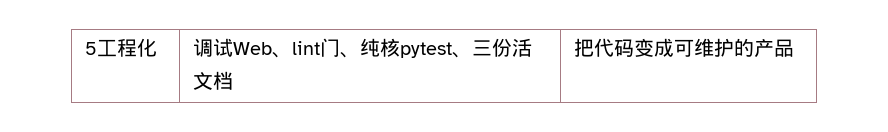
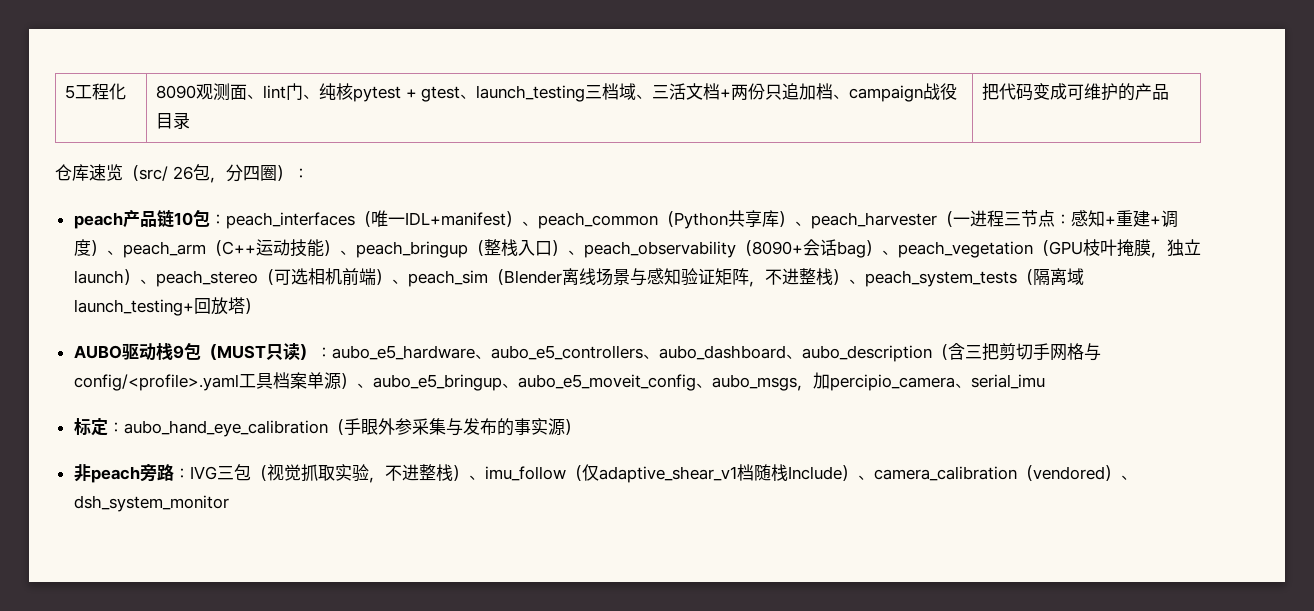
- 5工程化 | 调试Web、lint门、纯核pytest、三份活文档 | 把代码变成可维护的产品
+ 5工程化 | 8090观测面、lint门、纯核pytest + gtest、launch_testing三档域、三活文档+两份只追加档、campaign战役目录 | 把代码变成可维护的产品
+ 仓库速览（src/ 26包，分四圈）：
+ peach产品链10包：peach_interfaces（唯一IDL+manifest）、peach_common（Python共享库）、peach_harvester（一进程三节点：感知+重建+调度）、peach_arm（C++运动技能）、peach_bringup（整栈入口）、peach_observability（8090+会话bag）、peach_vegetation（GPU枝叶掩膜，独立launch）、peach_stereo（可选相机前端）、peach_sim（Blender离线场景与感知验证矩阵，不进整栈）、peach_system_tests（隔离域launch_testing+回放塔）
+ AUBO驱动栈9包（MUST只读）：aubo_e5_hardware、aubo_e5_controllers、aubo_dashboard、aubo_description（含三把剪切手网格与config/<profile>.yaml工具档案单源）、aubo_e5_bringup、aubo_e5_moveit_config、aubo_msgs，加percipio_camera、serial_imu
+ 标定：aubo_hand_eye_calibration（手眼外参采集与发布的事实源）
+ 非peach旁路：IVG三包（视觉抓取实验，不进整栈）、imu_follow（仅adaptive_shear_v1档随栈Include）、camera_calibration（vendored）、dsh_system_monitor

